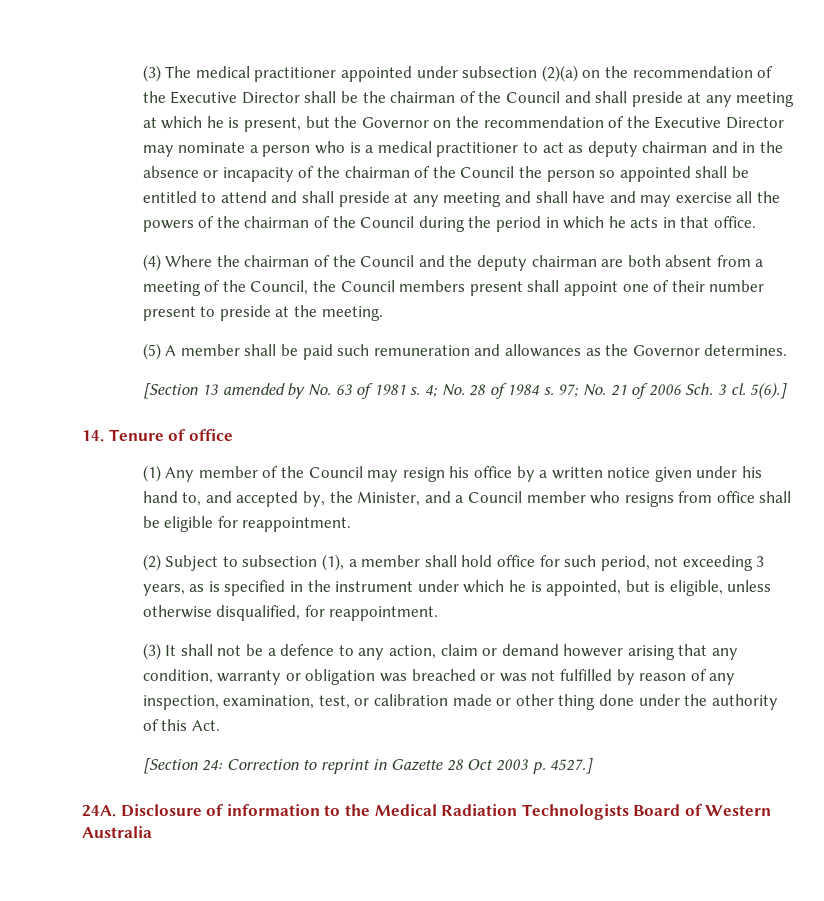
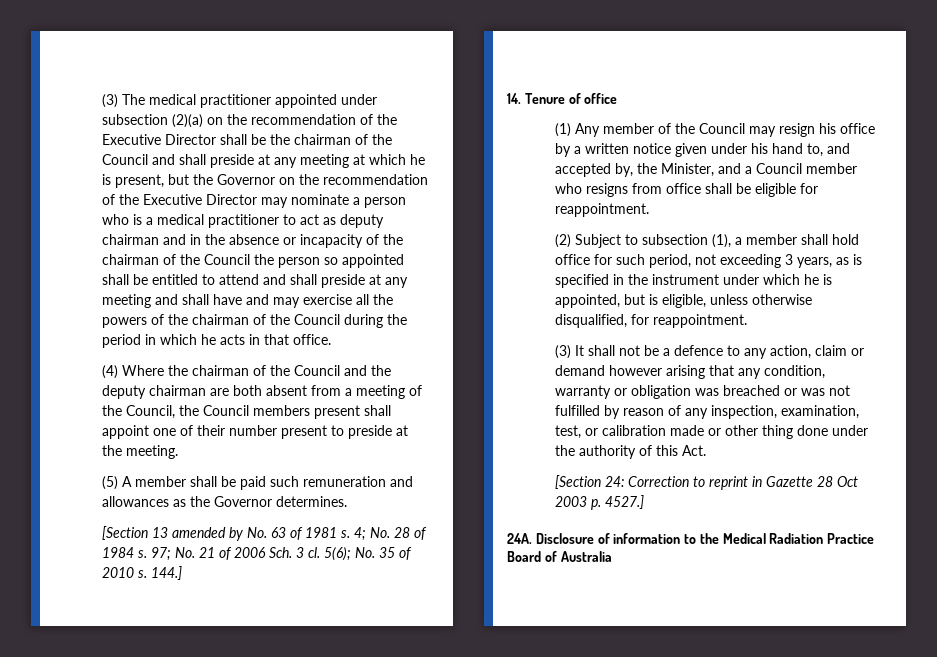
- 5(6).]
+ 5(6); No. 35 of 2010 s. 144.]
- Disclosure of information to the Medical Radiation Technologists Board of Western Australia
+ Disclosure of information to the Medical Radiation Practice Board of Australia

